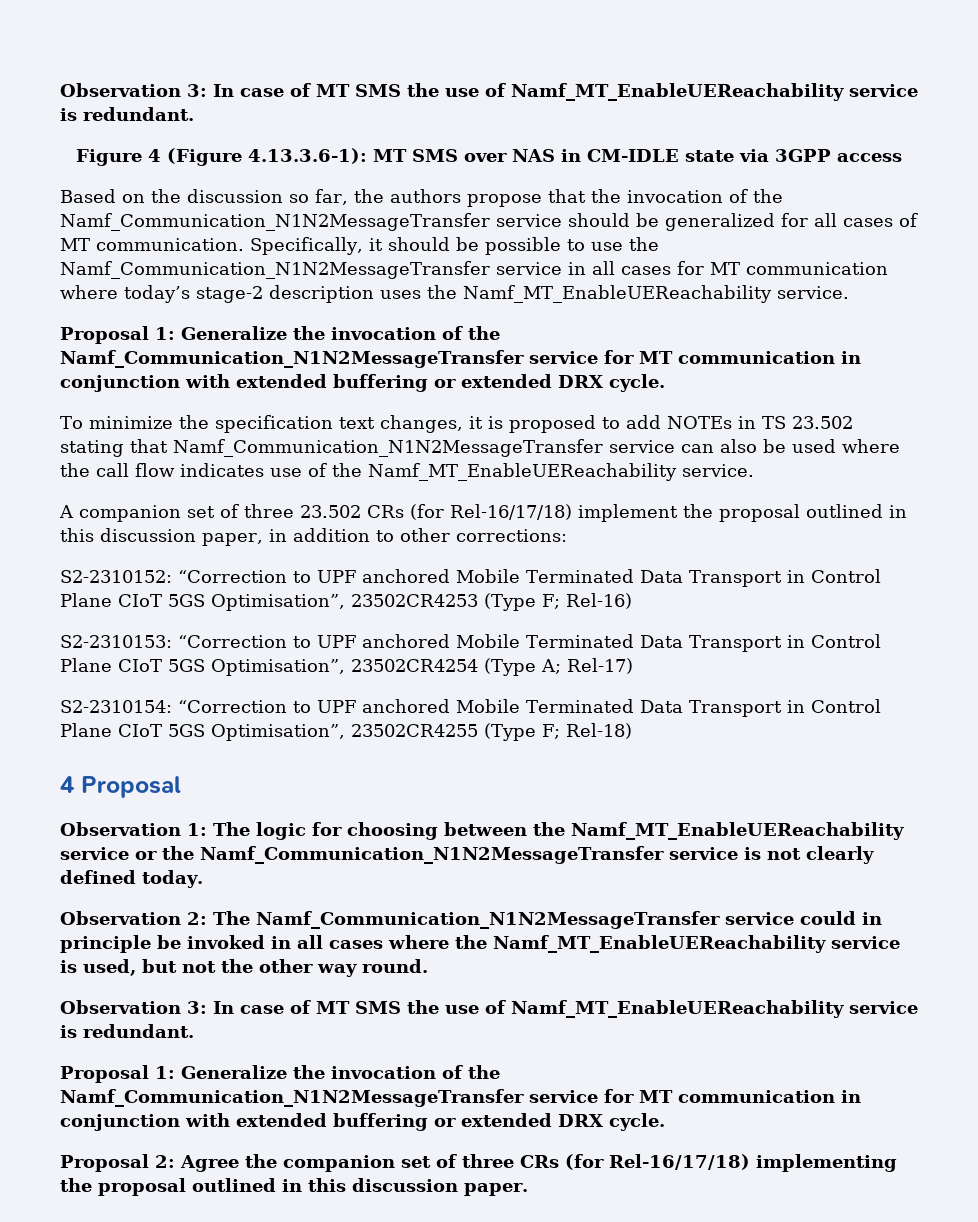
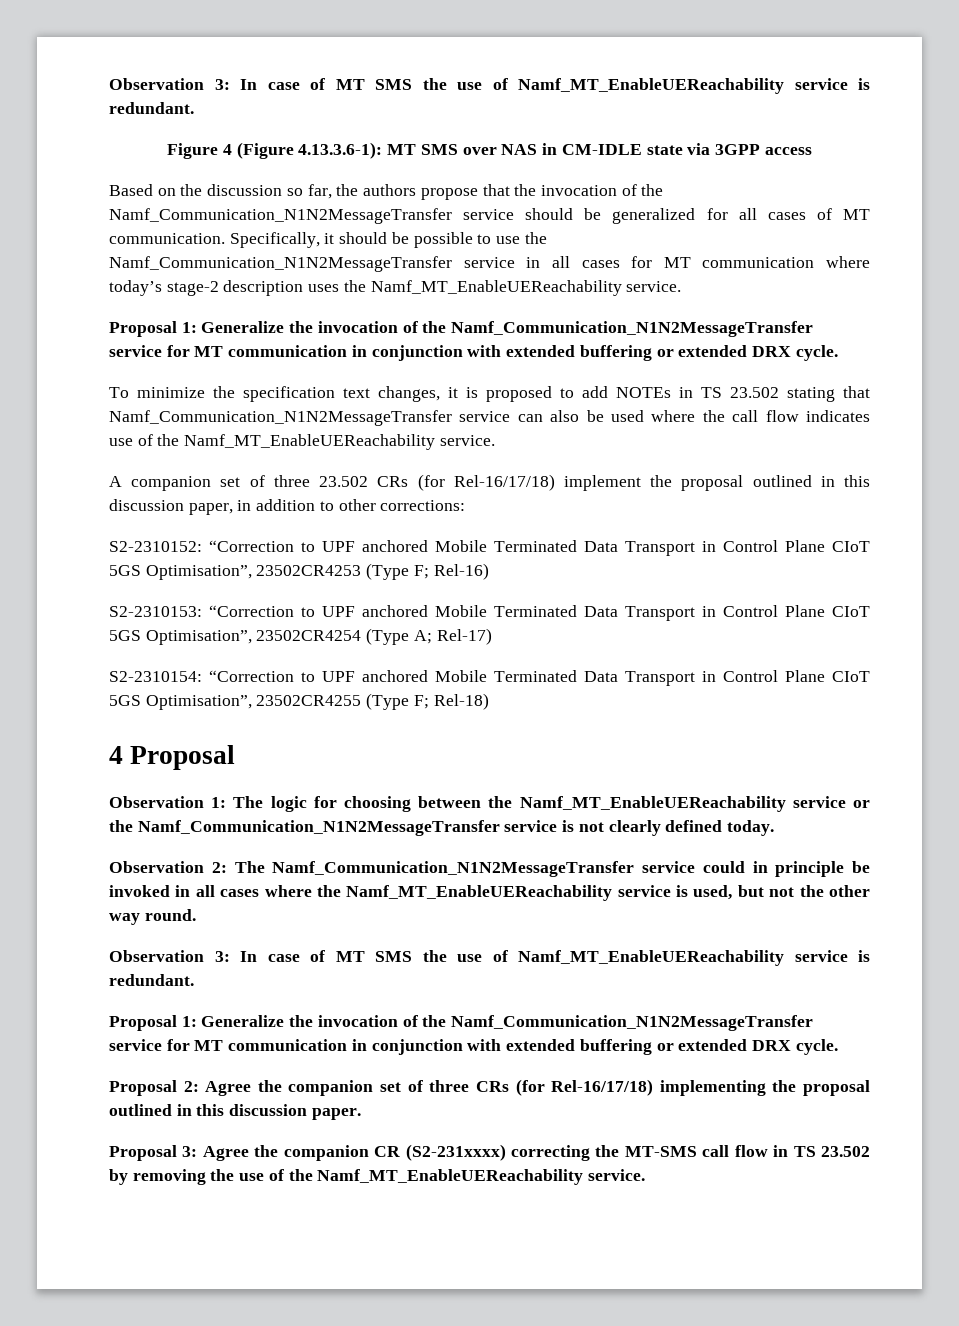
+ Proposal 3: Agree the companion CR (S2-231xxxx) correcting the MT-SMS call flow in TS 23.502 by removing the use of the Namf_MT_EnableUEReachability service.

